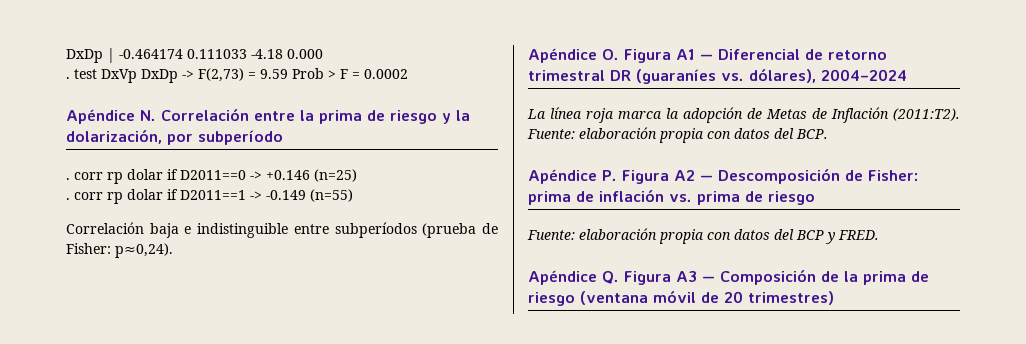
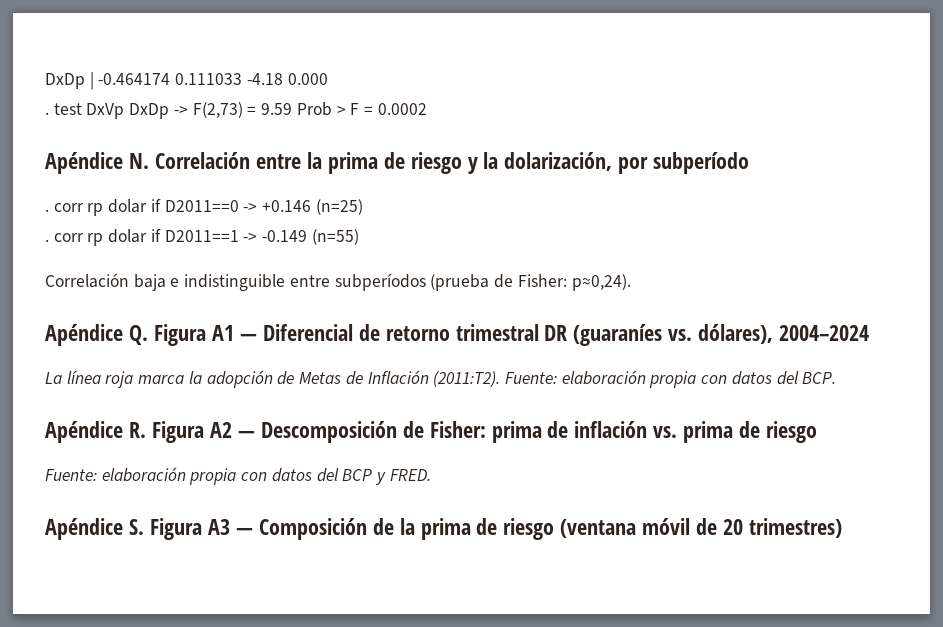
- Apéndice O. Figura A1 — Diferencial de retorno trimestral DR (guaraníes vs. dólares), 2004–2024
+ Apéndice Q. Figura A1 — Diferencial de retorno trimestral DR (guaraníes vs. dólares), 2004–2024
- Apéndice P. Figura A2 — Descomposición de Fisher: prima de inflación vs. prima de riesgo
+ Apéndice R. Figura A2 — Descomposición de Fisher: prima de inflación vs. prima de riesgo
- Apéndice Q. Figura A3 — Composición de la prima de riesgo (ventana móvil de 20 trimestres)
+ Apéndice S. Figura A3 — Composición de la prima de riesgo (ventana móvil de 20 trimestres)

